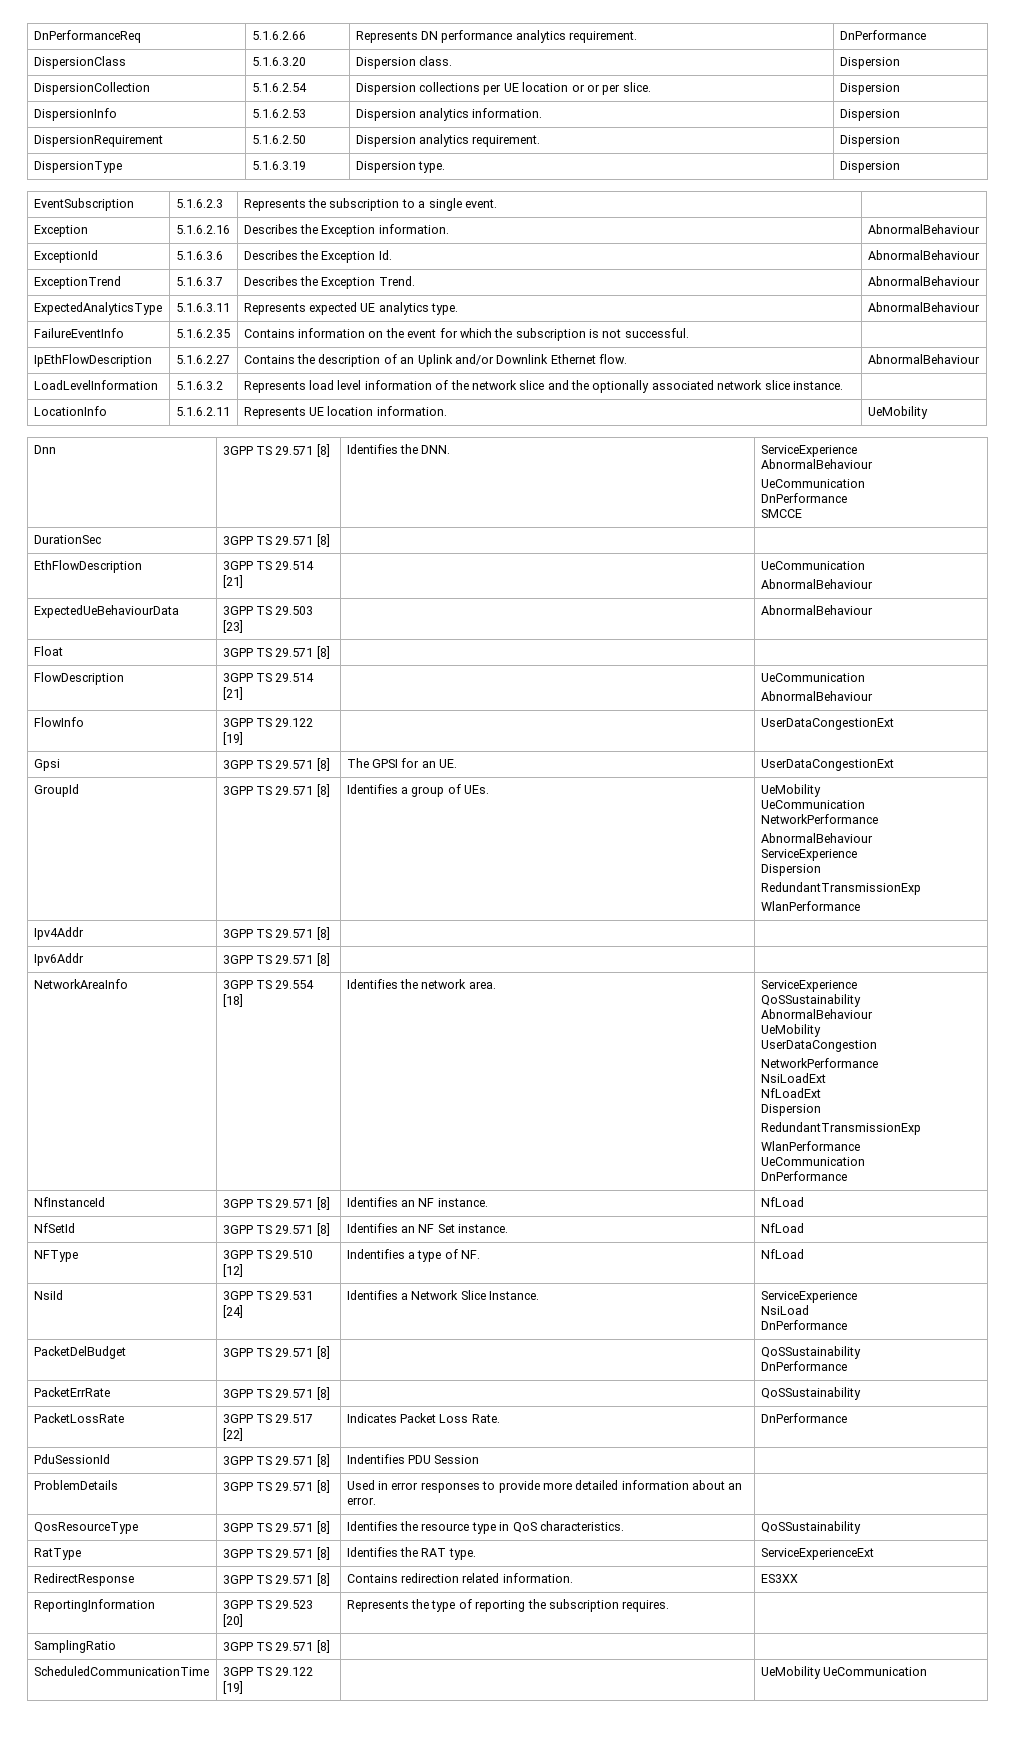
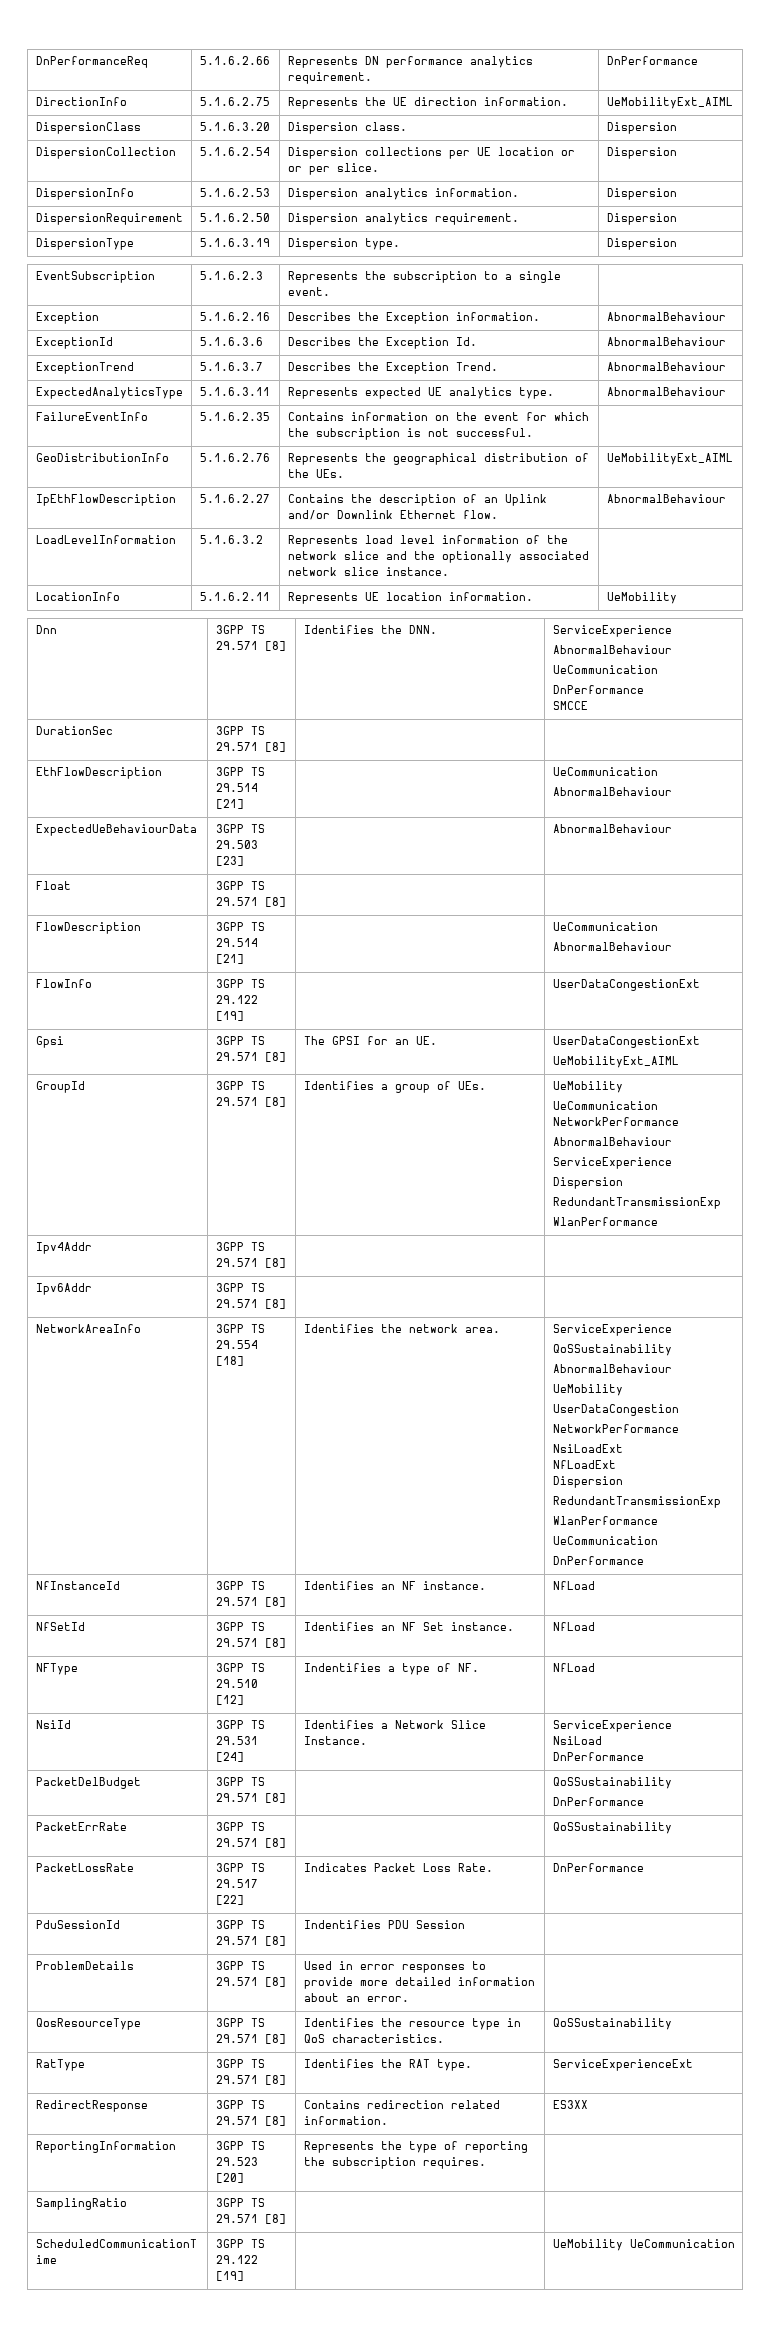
+ DirectionInfo | 5.1.6.2.75 | Represents the UE direction information. | UeMobilityExt_AIML
+ GeoDistributionInfo | 5.1.6.2.76 | Represents the geographical distribution of the UEs. | UeMobilityExt_AIML
  Gpsi | 3GPP TS 29.571 [8] | The GPSI for an UE. | UserDataCongestionExt
+ UeMobilityExt_AIML

